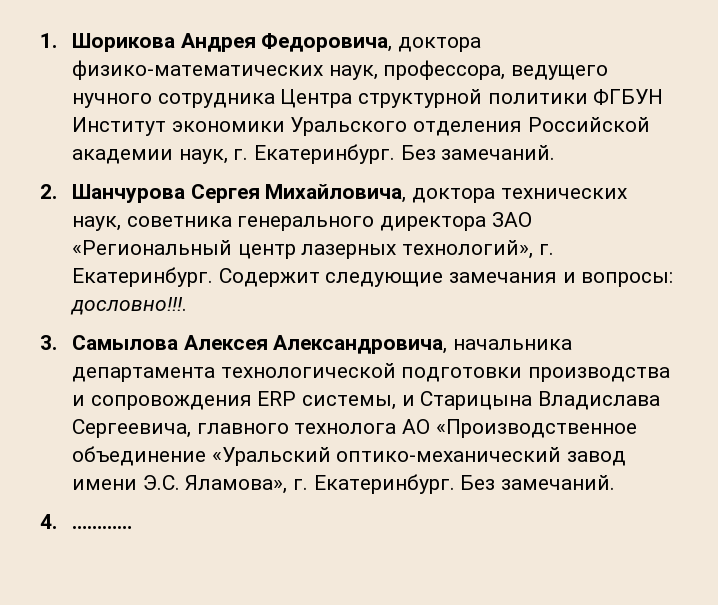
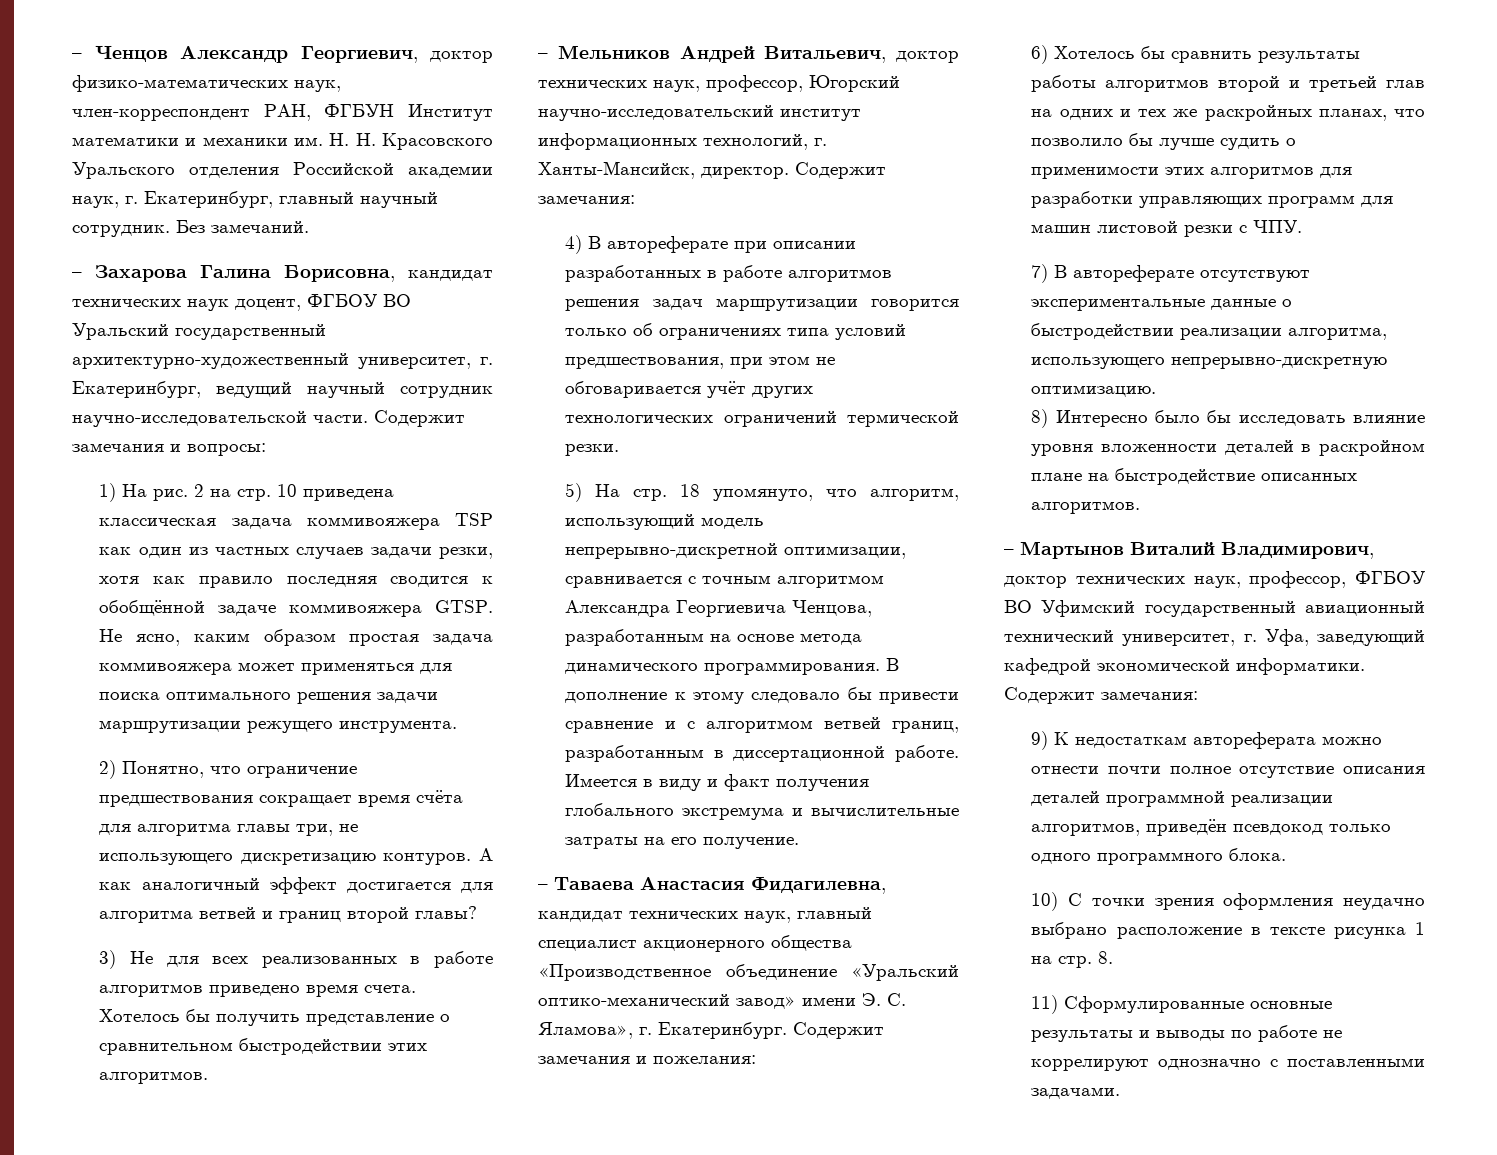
- 1. Шорикова Андрея Федоровича, доктора физико-математических наук, профессора, ведущего нучного сотрудника Центра структурной политики ФГБУН Институт экономики Уральского отделения Российской академии наук, г. Екатеринбург. Без замечаний.
- 2. Шанчурова Сергея Михайловича, доктора технических наук, советника генерального директора ЗАО «Региональный центр лазерных технологий», г. Екатеринбург. Содержит следующие замечания и вопросы: дословно!!!.
- 3. Самылова Алексея Александровича, начальника департамента технологической подготовки производства и сопровождения ERP системы, и Старицына Владислава Сергеевича, главного технолога АО «Производственное объединение «Уральский оптико-механический завод имени Э.С. Яламова», г. Екатеринбург. Без замечаний.
- 4. …………
+ – Ченцов Александр Георгиевич, доктор физико-математических наук, член-корреспондент РАН, ФГБУН Институт математики и механики им. Н. Н. Красовского Уральского отделения Российской академии наук, г. Екатеринбург, главный научный сотрудник. Без замечаний.
+ – Захарова Галина Борисовна, кандидат технических наук доцент, ФГБОУ ВО Уральский государственный архитектурно-художественный университет, г. Екатеринбург, ведущий научный сотрудник научно-исследовательской части. Содержит замечания и вопросы:
+ 1) На рис. 2 на стр. 10 приведена классическая задача коммивояжера TSP как один из частных случаев задачи резки, хотя как правило последняя сводится к обобщённой задаче коммивояжера GTSP. Не ясно, каким образом простая задача коммивояжера может применяться для поиска оптимального решения задачи маршрутизации режущего инструмента.
+ 2) Понятно, что ограничение предшествования сокращает время счёта для алгоритма главы три, не использующего дискретизацию контуров. А как аналогичный эффект достигается для алгоритма ветвей и границ второй главы?
+ 3) Не для всех реализованных в работе алгоритмов приведено время счета. Хотелось бы получить представление о сравнительном быстродействии этих алгоритмов.
+ – Мельников Андрей Витальевич, доктор технических наук, профессор, Югорский научно-исследовательский институт информационных технологий, г. Ханты-Мансийск, директор. Содержит замечания:
+ 4) В автореферате при описании разработанных в работе алгоритмов решения задач маршрутизации говорится только об ограничениях типа условий предшествования, при этом не обговаривается учёт других технологических ограничений термической резки.
+ 5) На стр. 18 упомянуто, что алгоритм, использующий модель непрерывно-дискретной оптимизации, сравнивается с точным алгоритмом Александра Георгиевича Ченцова, разработанным на основе метода динамического программирования. В дополнение к этому следовало бы привести сравнение и с алгоритмом ветвей границ, разработанным в диссертационной работе. Имеется в виду и факт получения глобального экстремума и вычислительные затраты на его получение.
+ – Таваева Анастасия Фидагилевна, кандидат технических наук, главный специалист акционерного общества «Производственное объединение «Уральский оптико-механический завод» имени Э. С. Яламова», г. Екатеринбург. Содержит замечания и пожелания:
+ 6) Хотелось бы сравнить результаты работы алгоритмов второй и третьей глав на одних и тех же раскройных планах, что позволило бы лучше судить о применимости этих алгоритмов для разработки управляющих программ для машин листовой резки с ЧПУ.
+ 7) В автореферате отсутствуют экспериментальные данные о быстродействии реализации алгоритма, использующего непрерывно-дискретную оптимизацию.
+ 8) Интересно было бы исследовать влияние уровня вложенности деталей в раскройном плане на быстродействие описанных алгоритмов.
+ – Мартынов Виталий Владимирович, доктор технических наук, профессор, ФГБОУ ВО Уфимский государственный авиационный технический университет, г. Уфа, заведующий кафедрой экономической информатики. Содержит замечания:
+ 9) К недостаткам автореферата можно отнести почти полное отсутствие описания деталей программной реализации алгоритмов, приведён псевдокод только одного программного блока.
+ 10) С точки зрения оформления неудачно выбрано расположение в тексте рисунка 1 на стр. 8.
+ 11) Сформулированные основные результаты и выводы по работе не коррелируют однозначно с поставленными задачами.

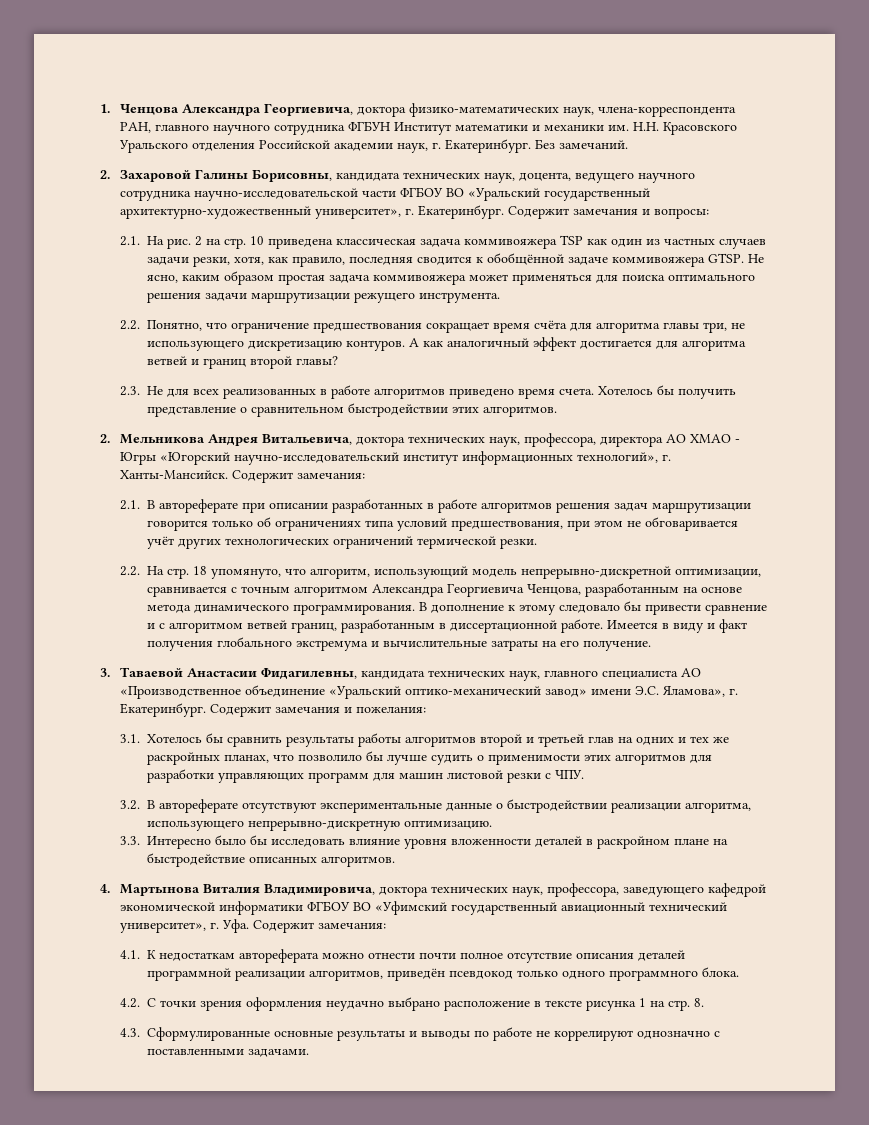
- – Ченцов Александр Георгиевич, доктор физико-математических наук, член-корреспондент РАН, ФГБУН Институт математики и механики им. Н. Н. Красовского Уральского отделения Российской академии наук, г. Екатеринбург, главный научный сотрудник. Без замечаний.
- – Захарова Галина Борисовна, кандидат технических наук доцент, ФГБОУ ВО Уральский государственный архитектурно-художественный университет, г. Екатеринбург, ведущий научный сотрудник научно-исследовательской части.
+ 1. Ченцова Александра Георгиевича, доктора физико-математических наук, члена-корреспондента РАН, главного научного сотрудника ФГБУН Институт математики и механики им. Н.Н. Красовского Уральского отделения Российской академии наук, г. Екатеринбург. Без замечаний.
+ 2. Захаровой Галины Борисовны, кандидата технических наук, доцента, ведущего научного сотрудника научно-исследовательской части ФГБОУ ВО «Уральский государственный архитектурно-художественный университет», г. Екатеринбург.
- 1) На рис.
+ 2.1. На рис.
- 2 на стр. 10 приведена классическая задача коммивояжера TSP как один из частных случаев задачи резки, хотя как правило последняя сводится к обобщённой задаче коммивояжера GTSP.
+ 2 на стр. 10 приведена классическая задача коммивояжера TSP как один из частных случаев задачи резки, хотя, как правило, последняя сводится к обобщённой задаче коммивояжера GTSP.
- 2) Понятно, что ограничение предшествования сокращает время счёта для алгоритма главы три, не использующего дискретизацию контуров.
+ 2.2. Понятно, что ограничение предшествования сокращает время счёта для алгоритма главы три, не использующего дискретизацию контуров.
- 3) Не для всех реализованных в работе алгоритмов приведено время счета.
+ 2.3. Не для всех реализованных в работе алгоритмов приведено время счета.
- – Мельников Андрей Витальевич, доктор технических наук, профессор, Югорский научно-исследовательский институт информационных технологий, г. Ханты-Мансийск, директор. Содержит замечания:
- 4) В автореферате при описании разработанных в работе алгоритмов решения задач маршрутизации говорится только об ограничениях типа условий предшествования, при этом не обговаривается учёт других технологических ограничений термической резки.
+ 2. Мельникова Андрея Витальевича, доктора технических наук, профессора, директора АО ХМАО - Югры «Югорский научно-исследовательский институт информационных технологий», г. Ханты-Мансийск. Содержит замечания:
+ 2.1. В автореферате при описании разработанных в работе алгоритмов решения задач маршрутизации говорится только об ограничениях типа условий предшествования, при этом не обговаривается учёт других технологических ограничений термической резки.
- 5) На стр. 18 упомянуто, что алгоритм, использующий модель непрерывно-дискретной оптимизации, сравнивается с точным алгоритмом Александра Георгиевича Ченцова, разработанным на основе метода динамического программирования.
+ 2.2. На стр. 18 упомянуто, что алгоритм, использующий модель непрерывно-дискретной оптимизации, сравнивается с точным алгоритмом Александра Георгиевича Ченцова, разработанным на основе метода динамического программирования.
- – Таваева Анастасия Фидагилевна, кандидат технических наук, главный специалист акционерного общества «Производственное объединение «Уральский оптико-механический завод» имени Э. С. Яламова», г. Екатеринбург.
+ 3. Таваевой Анастасии Фидагилевны, кандидата технических наук, главного специалиста АО «Производственное объединение «Уральский оптико-механический завод» имени Э.С. Яламова», г. Екатеринбург.
- 6) Хотелось бы сравнить результаты работы алгоритмов второй и третьей глав на одних и тех же раскройных планах, что позволило бы лучше судить о применимости этих алгоритмов для разработки управляющих программ для машин листовой резки с ЧПУ.
+ 3.1. Хотелось бы сравнить результаты работы алгоритмов второй и третьей глав на одних и тех же раскройных планах, что позволило бы лучше судить о применимости этих алгоритмов для разработки управляющих программ для машин листовой резки с ЧПУ.
- 7) В автореферате отсутствуют экспериментальные данные о быстродействии реализации алгоритма, использующего непрерывно-дискретную оптимизацию.
+ 3.2. В автореферате отсутствуют экспериментальные данные о быстродействии реализации алгоритма, использующего непрерывно-дискретную оптимизацию.
- 8) Интересно было бы исследовать влияние уровня вложенности деталей в раскройном плане на быстродействие описанных алгоритмов.
+ 3.3. Интересно было бы исследовать влияние уровня вложенности деталей в раскройном плане на быстродействие описанных алгоритмов.
- – Мартынов Виталий Владимирович, доктор технических наук, профессор, ФГБОУ ВО Уфимский государственный авиационный технический университет, г. Уфа, заведующий кафедрой экономической информатики. Содержит замечания:
- 9) К недостаткам автореферата можно отнести почти полное отсутствие описания деталей программной реализации алгоритмов, приведён псевдокод только одного программного блока.
+ 4. Мартынова Виталия Владимировича, доктора технических наук, профессора, заведующего кафедрой экономической информатики ФГБОУ ВО «Уфимский государственный авиационный технический университет», г. Уфа. Содержит замечания:
+ 4.1. К недостаткам автореферата можно отнести почти полное отсутствие описания деталей программной реализации алгоритмов, приведён псевдокод только одного программного блока.
- 10) С точки зрения оформления неудачно выбрано расположение в тексте рисунка 1 на стр. 8.
+ 4.2. С точки зрения оформления неудачно выбрано расположение в тексте рисунка 1 на стр. 8.
- 11) Сформулированные основные результаты и выводы по работе не коррелируют однозначно с поставленными задачами.
+ 4.3. Сформулированные основные результаты и выводы по работе не коррелируют однозначно с поставленными задачами.

